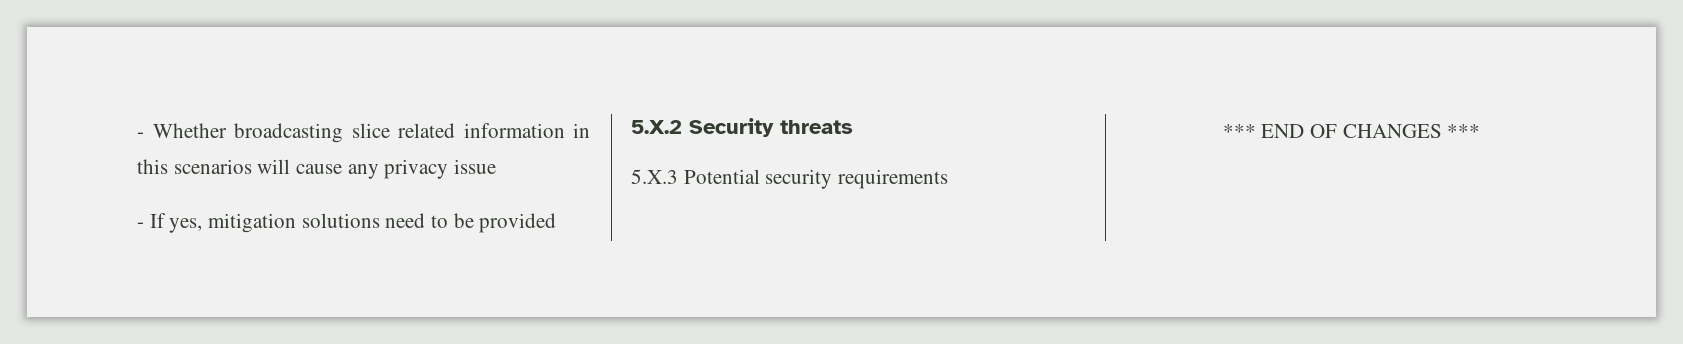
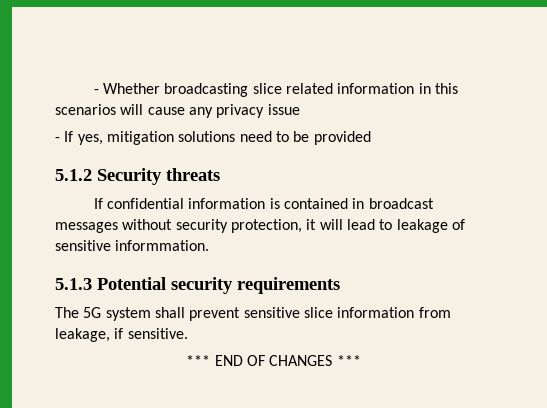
- 5.X.2 Security threats
+ 5.1.2 Security threats
- 5.X.3 Potential security requirements
+ If confidential information is contained in broadcast messages without security protection, it will lead to leakage of sensitive informmation.
+ 5.1.3 Potential security requirements
+ The 5G system shall prevent sensitive slice information from leakage, if sensitive.

